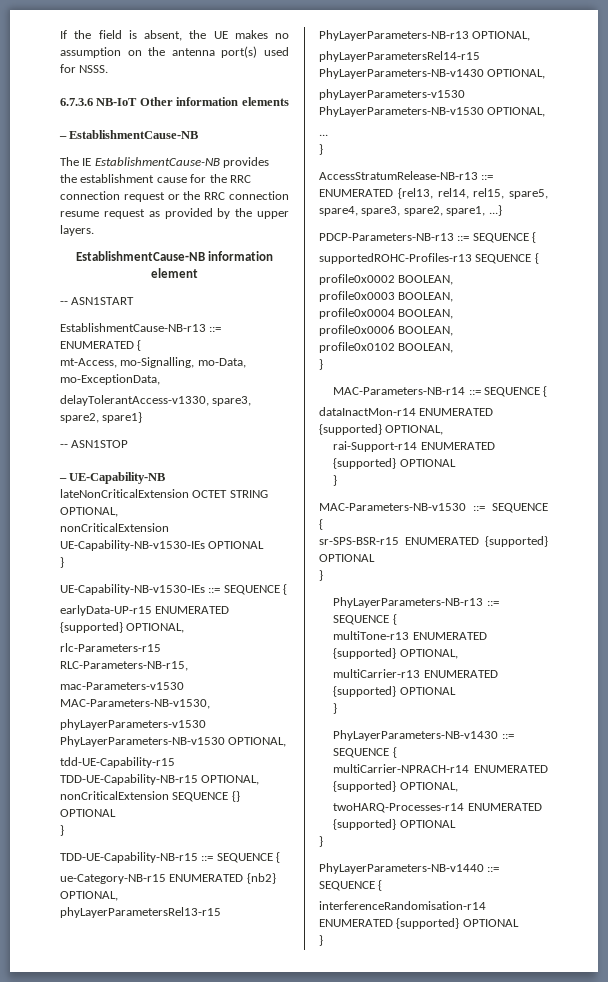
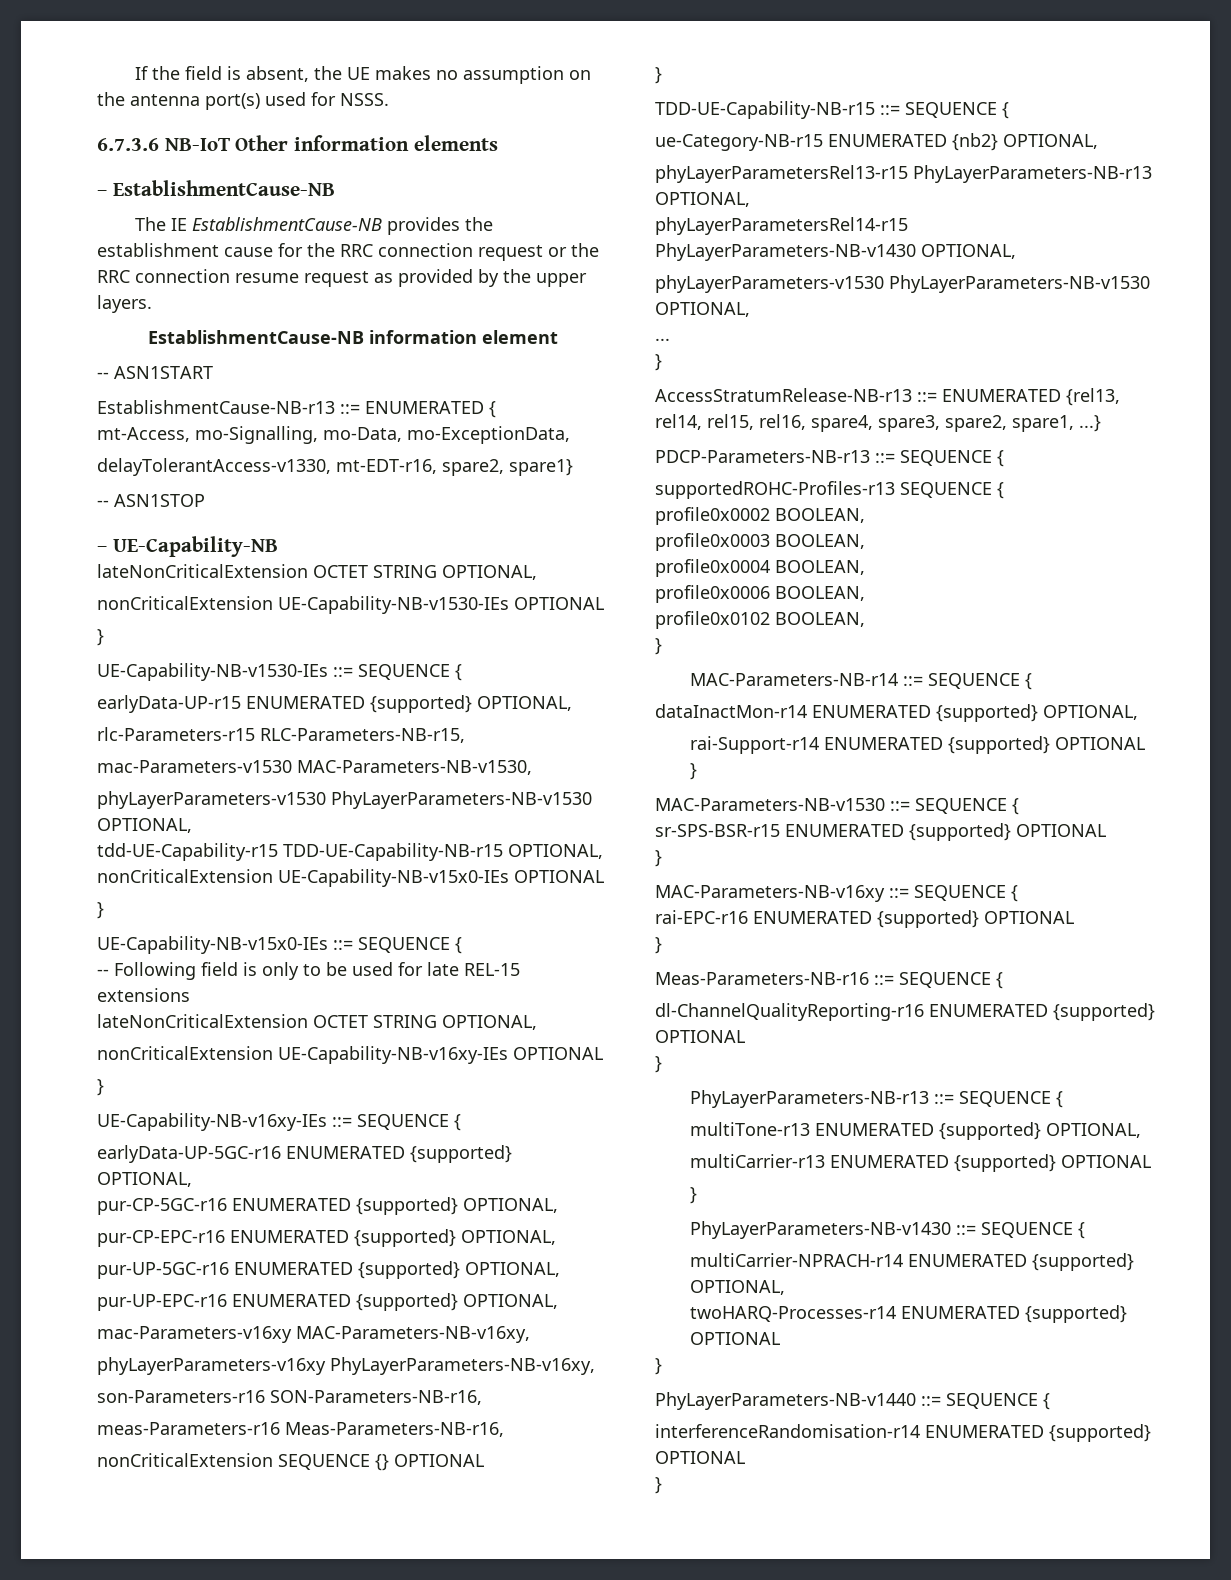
- delayTolerantAccess-v1330, spare3, spare2, spare1}
+ delayTolerantAccess-v1330, mt-EDT-r16, spare2, spare1}
- tdd-UE-Capability-r15 TDD-UE-Capability-NB-r15 OPTIONAL, nonCriticalExtension SEQUENCE {} OPTIONAL
+ tdd-UE-Capability-r15 TDD-UE-Capability-NB-r15 OPTIONAL, nonCriticalExtension UE-Capability-NB-v15x0-IEs OPTIONAL
+ }
+ UE-Capability-NB-v15x0-IEs ::= SEQUENCE {
+ -- Following field is only to be used for late REL-15 extensions
+ lateNonCriticalExtension OCTET STRING OPTIONAL,
+ nonCriticalExtension UE-Capability-NB-v16xy-IEs OPTIONAL
+ }
+ UE-Capability-NB-v16xy-IEs ::= SEQUENCE {
+ earlyData-UP-5GC-r16 ENUMERATED {supported} OPTIONAL,
+ pur-CP-5GC-r16 ENUMERATED {supported} OPTIONAL,
+ pur-CP-EPC-r16 ENUMERATED {supported} OPTIONAL,
+ pur-UP-5GC-r16 ENUMERATED {supported} OPTIONAL,
+ pur-UP-EPC-r16 ENUMERATED {supported} OPTIONAL,
+ mac-Parameters-v16xy MAC-Parameters-NB-v16xy,
+ phyLayerParameters-v16xy PhyLayerParameters-NB-v16xy,
+ son-Parameters-r16 SON-Parameters-NB-r16,
+ meas-Parameters-r16 Meas-Parameters-NB-r16,
+ nonCriticalExtension SEQUENCE {} OPTIONAL
- AccessStratumRelease-NB-r13 ::= ENUMERATED {rel13, rel14, rel15, spare5, spare4, spare3, spare2, spare1, ...}
+ AccessStratumRelease-NB-r13 ::= ENUMERATED {rel13, rel14, rel15, rel16, spare4, spare3, spare2, spare1, ...}
+ MAC-Parameters-NB-v16xy ::= SEQUENCE {
+ rai-EPC-r16 ENUMERATED {supported} OPTIONAL
+ }
+ Meas-Parameters-NB-r16 ::= SEQUENCE {
+ dl-ChannelQualityReporting-r16 ENUMERATED {supported} OPTIONAL
+ }

